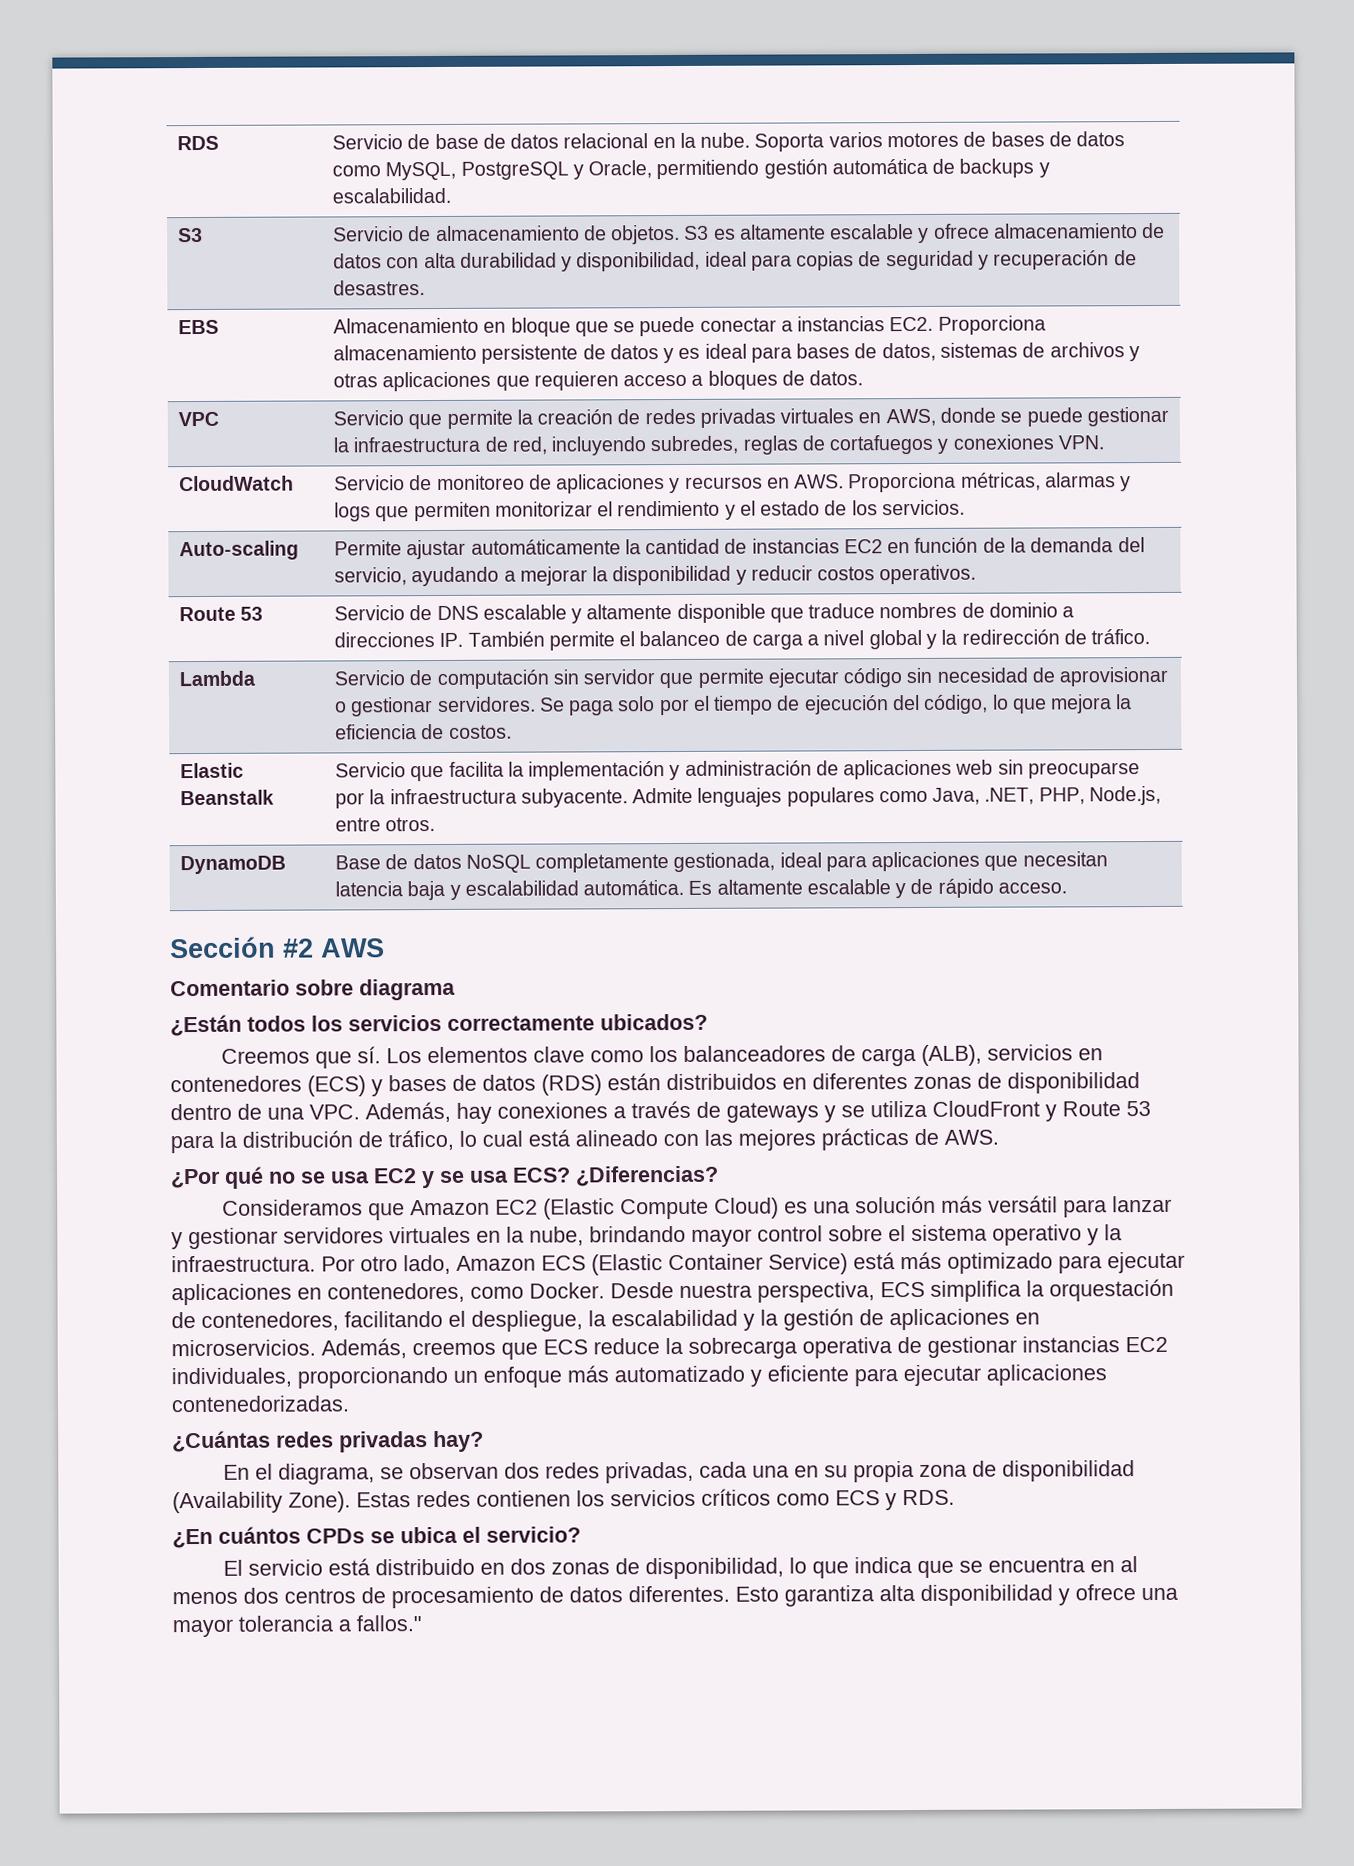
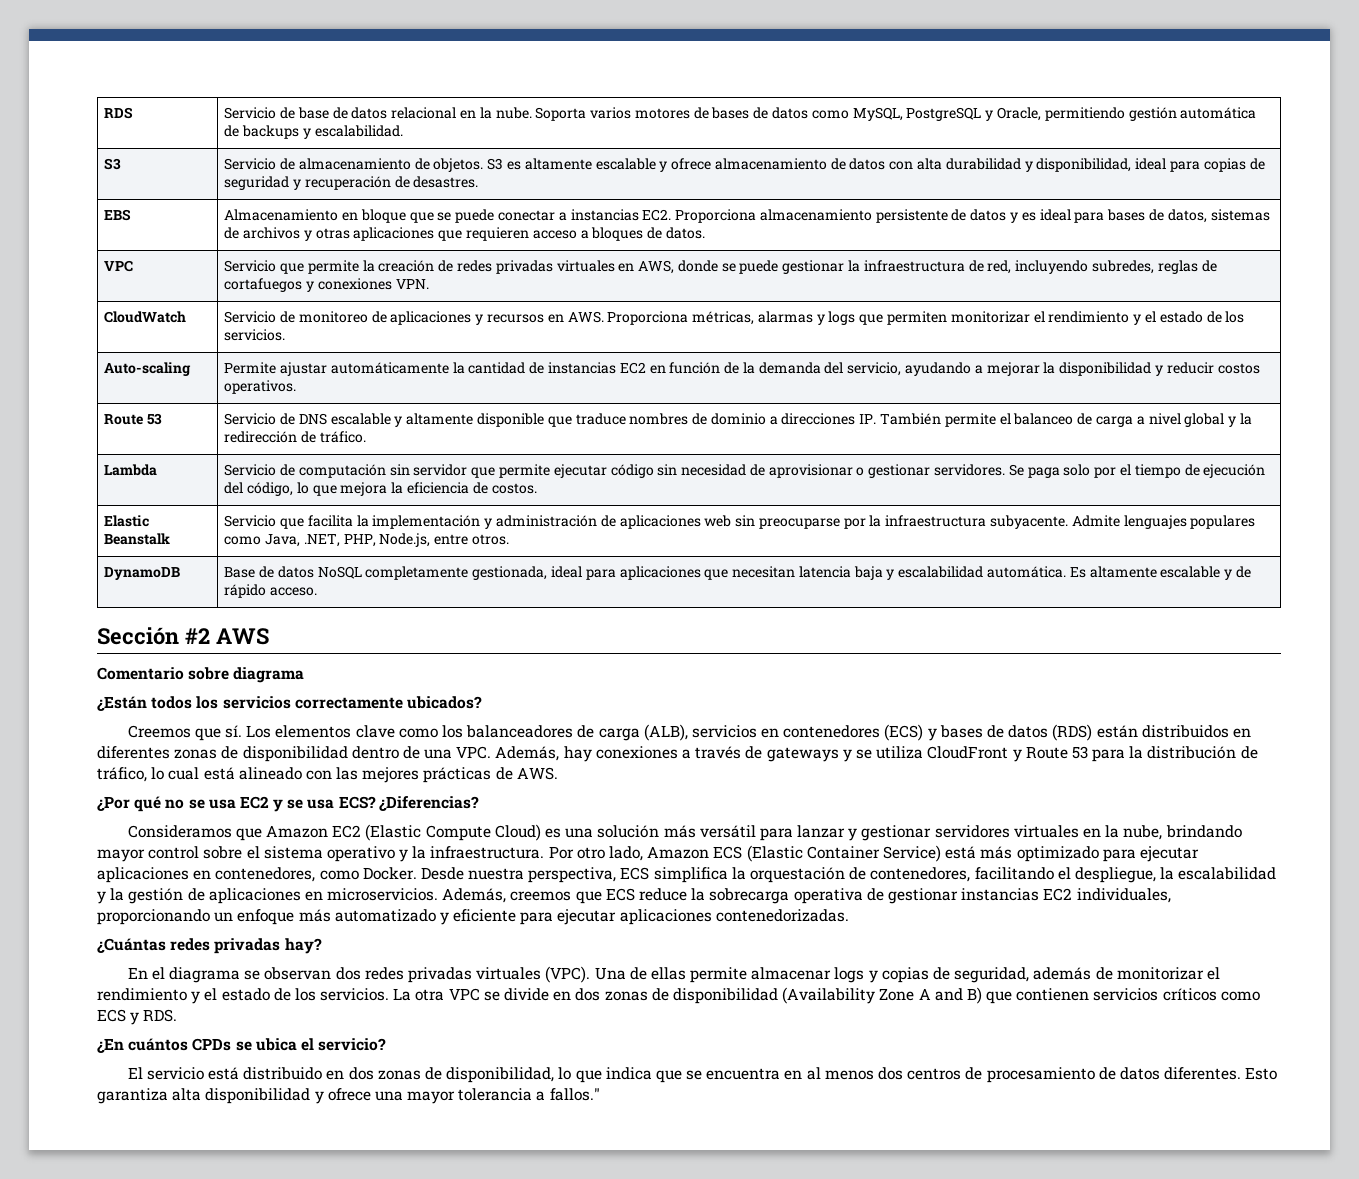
- En el diagrama, se observan dos redes privadas, cada una en su propia zona de disponibilidad (Availability Zone). Estas redes contienen los servicios críticos como ECS y RDS.
+ En el diagrama se observan dos redes privadas virtuales (VPC). Una de ellas permite almacenar logs y copias de seguridad, además de monitorizar el rendimiento y el estado de los servicios. La otra VPC se divide en dos zonas de disponibilidad (Availability Zone A and B) que contienen servicios críticos como ECS y RDS.

